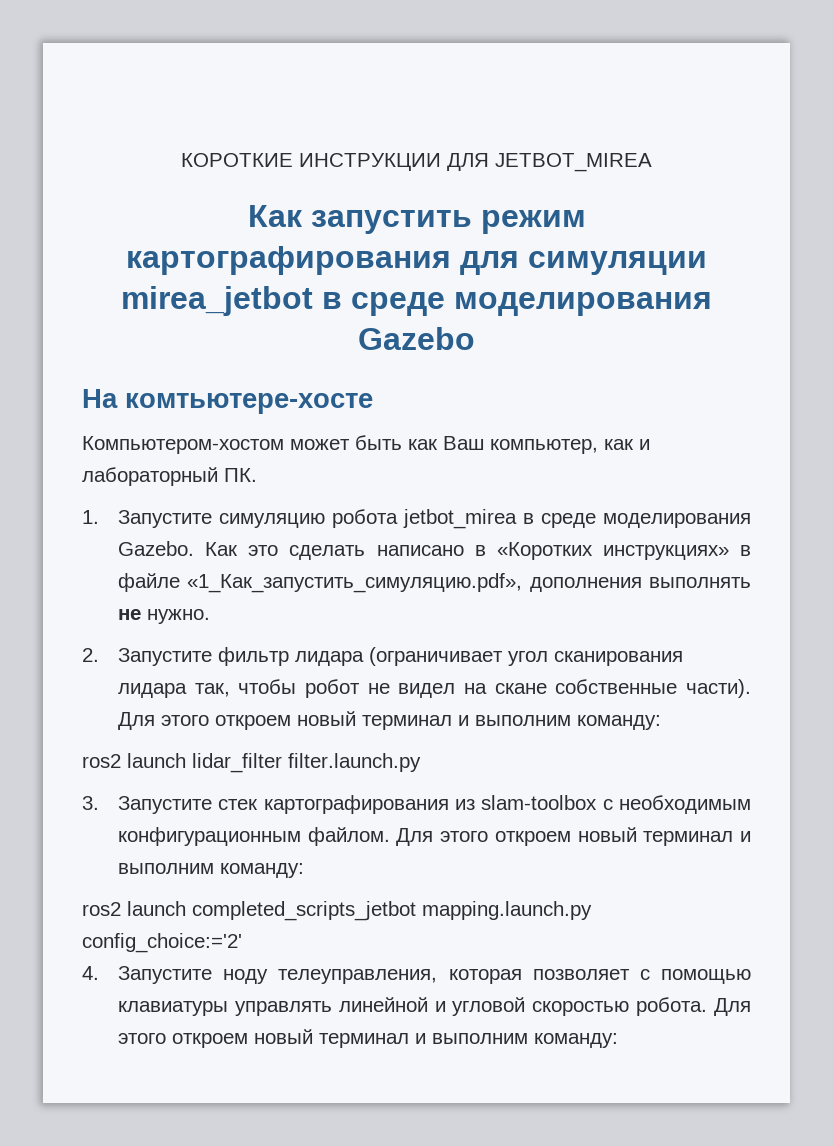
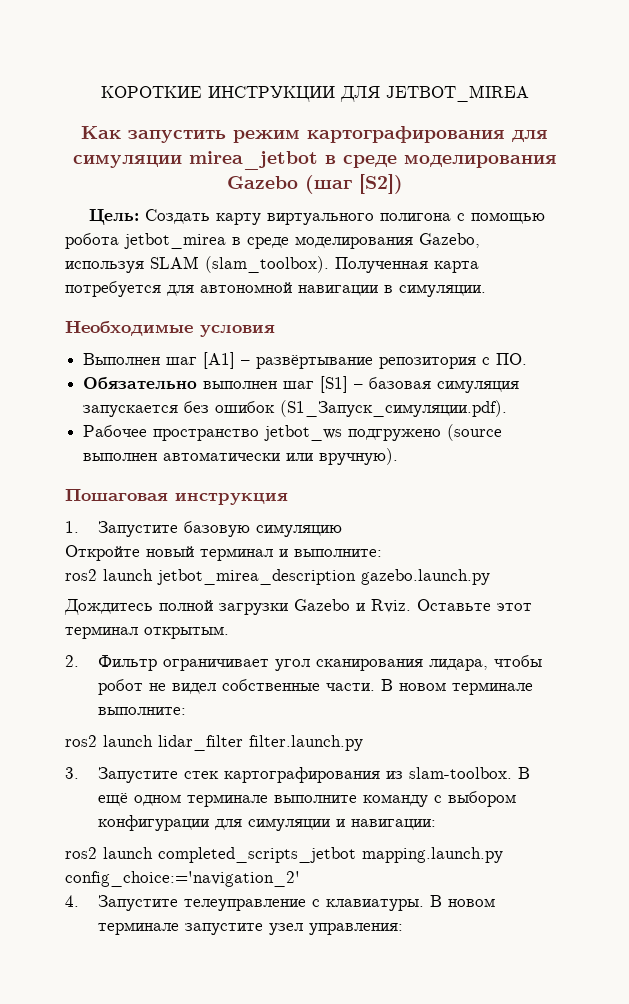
- Как запустить режим картографирования для симуляции mirea_jetbot в среде моделирования Gazebo
- На комтьютере-хосте
- Компьютером-хостом может быть как Ваш компьютер, как и лабораторный ПК.
- 1. Запустите симуляцию робота jetbot_mirea в среде моделирования Gazebo. Как это сделать написано в «Коротких инструкциях» в файле «1_Как_запустить_симуляцию.pdf», дополнения выполнять не нужно.
- 2. Запустите фильтр лидара (ограничивает угол сканирования лидара так, чтобы робот не видел на скане собственные части). Для этого откроем новый терминал и выполним команду:
+ Как запустить режим картографирования для симуляции mirea_jetbot в среде моделирования Gazebo (шаг [S2])
+ Цель: Создать карту виртуального полигона с помощью робота jetbot_mirea в среде моделирования Gazebo, используя SLAM (slam_toolbox). Полученная карта потребуется для автономной навигации в симуляции.
+ Необходимые условия
+ Выполнен шаг [A1] – развёртывание репозитория с ПО.
+ Обязательно выполнен шаг [S1] – базовая симуляция запускается без ошибок (S1_Запуск_симуляции.pdf).
+ Рабочее пространство jetbot_ws подгружено (source выполнен автоматически или вручную).
+ Пошаговая инструкция
+ 1. Запустите базовую симуляцию
+ Откройте новый терминал и выполните:
+ ros2 launch jetbot_mirea_description gazebo.launch.py
+ Дождитесь полной загрузки Gazebo и Rviz. Оставьте этот терминал открытым.
+ 2. Фильтр ограничивает угол сканирования лидара, чтобы робот не видел собственные части. В новом терминале выполните:
- 3. Запустите стек картографирования из slam-toolbox с необходимым конфигурационным файлом. Для этого откроем новый терминал и выполним команду:
+ 3. Запустите стек картографирования из slam-toolbox. В ещё одном терминале выполните команду с выбором конфигурации для симуляции и навигации:
- ros2 launch completed_scripts_jetbot mapping.launch.py config_choice:='2'
+ ros2 launch completed_scripts_jetbot mapping.launch.py config_choice:='navigation_2'
- 4. Запустите ноду телеуправления, которая позволяет с помощью клавиатуры управлять линейной и угловой скоростью робота. Для этого откроем новый терминал и выполним команду:
+ 4. Запустите телеуправление с клавиатуры. В новом терминале запустите узел управления:

